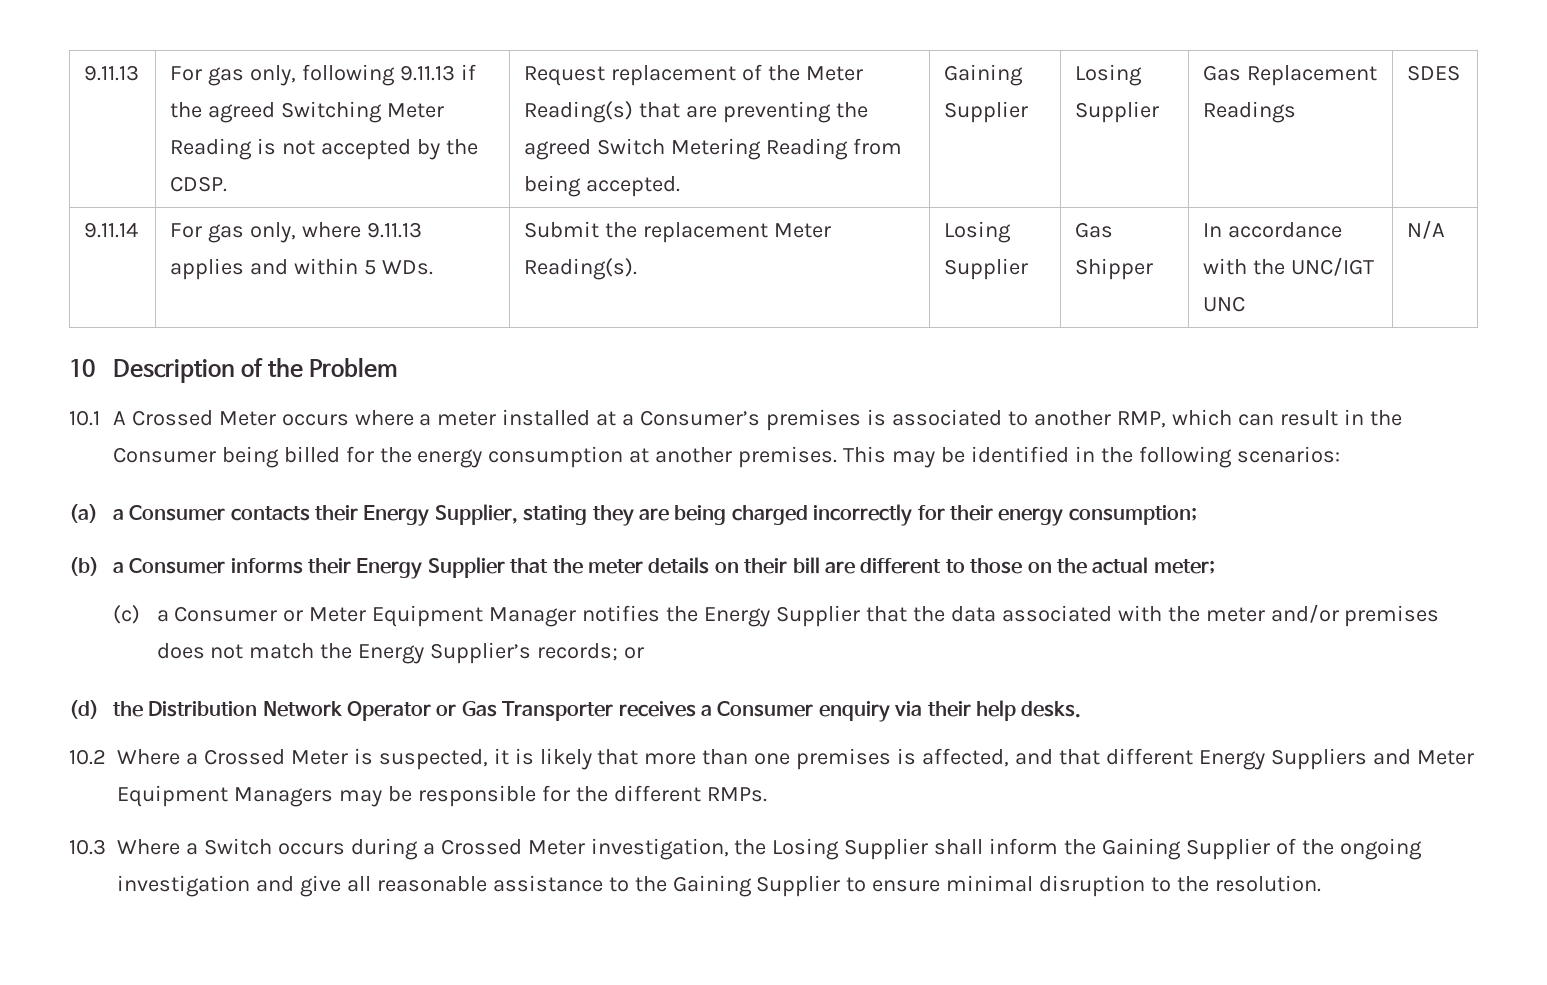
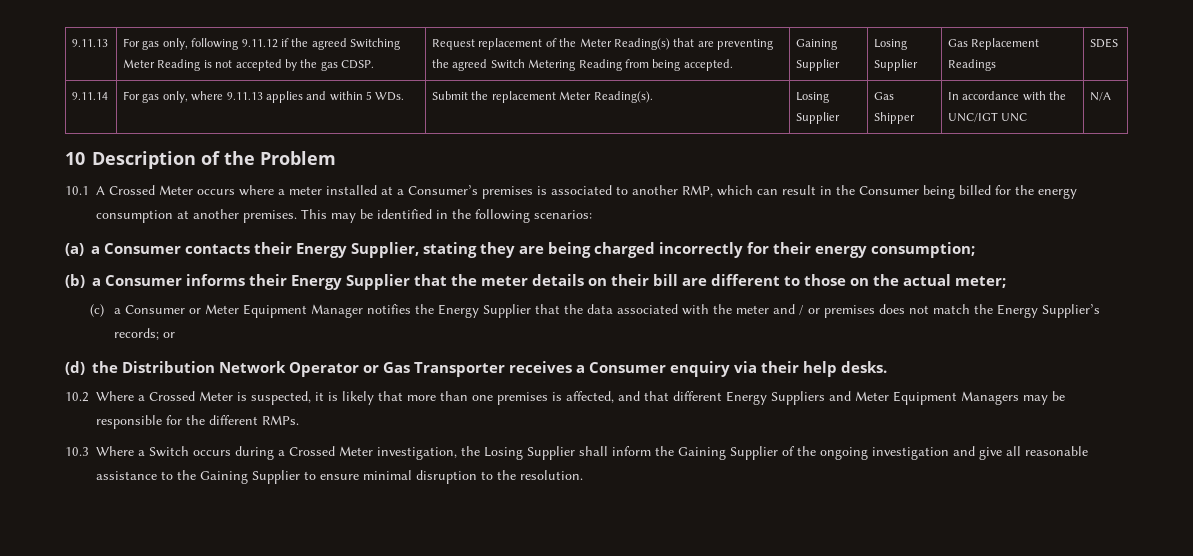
- For gas only, following 9.11.13 if the agreed Switching Meter Reading is not accepted by the CDSP.
+ For gas only, following 9.11.12 if the agreed Switching Meter Reading is not accepted by the gas CDSP.
- (c) a Consumer or Meter Equipment Manager notifies the Energy Supplier that the data associated with the meter and/or premises does not match the Energy Supplier’s records; or
+ (c) a Consumer or Meter Equipment Manager notifies the Energy Supplier that the data associated with the meter and / or premises does not match the Energy Supplier’s records; or

